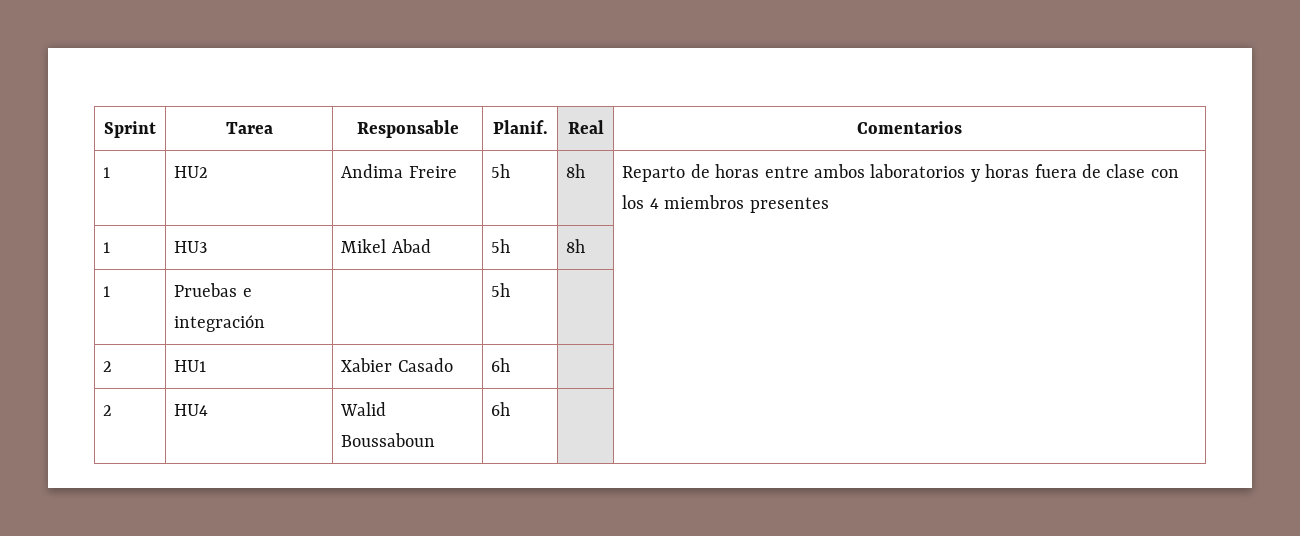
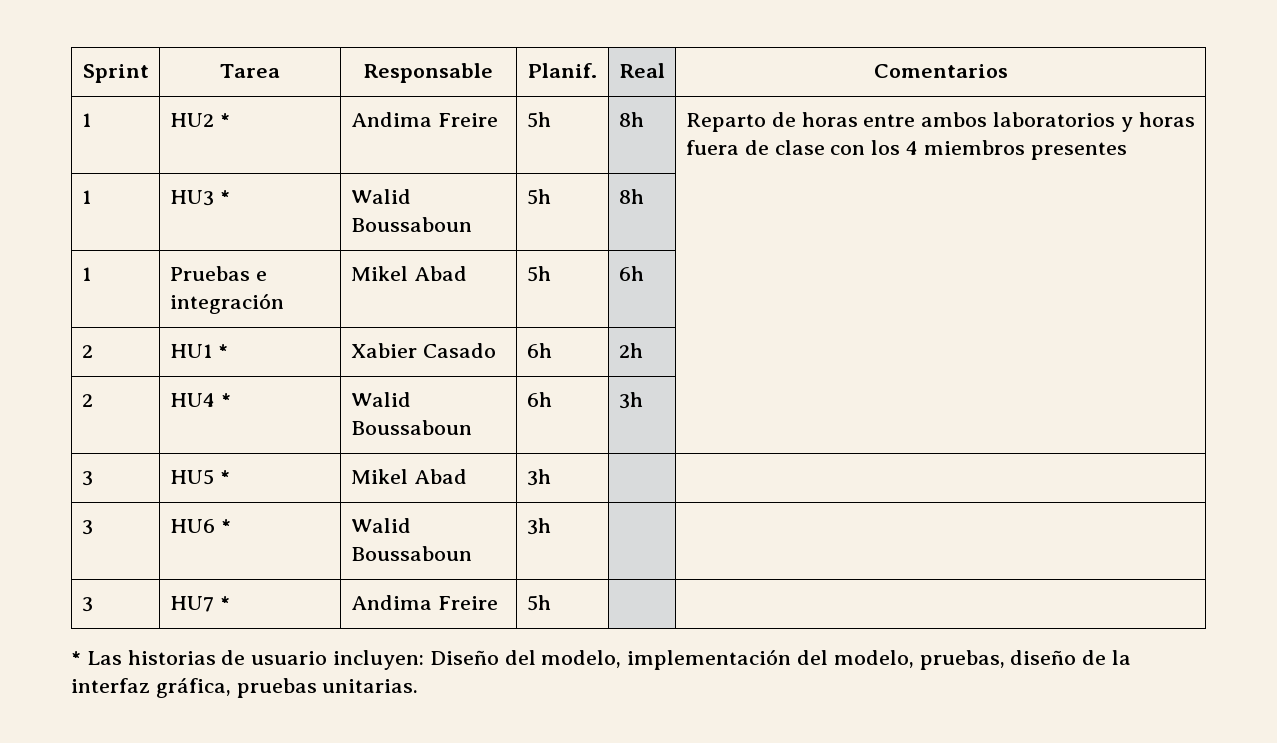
- 1 | HU2 | Andima Freire | 5h | 8h | Reparto de horas entre ambos laboratorios y horas fuera de clase con los 4 miembros presentes
+ 1 | HU2 * | Andima Freire | 5h | 8h | Reparto de horas entre ambos laboratorios y horas fuera de clase con los 4 miembros presentes
- 1 | HU3 | Mikel Abad | 5h | 8h |
+ 1 | HU3 * | Walid Boussaboun | 5h | 8h |
- 1 | Pruebas e integración | | 5h | |
+ 1 | Pruebas e integración | Mikel Abad | 5h | 6h |
- 2 | HU1 | Xabier Casado | 6h | |
+ 2 | HU1 * | Xabier Casado | 6h | 2h |
- 2 | HU4 | Walid Boussaboun | 6h | |
+ 2 | HU4 * | Walid Boussaboun | 6h | 3h |
+ 3 | HU5 * | Mikel Abad | 3h | |
+ 3 | HU6 * | Walid Boussaboun | 3h | |
+ 3 | HU7 * | Andima Freire | 5h | |
+ * Las historias de usuario incluyen: Diseño del modelo, implementación del modelo, pruebas, diseño de la interfaz gráfica, pruebas unitarias.

